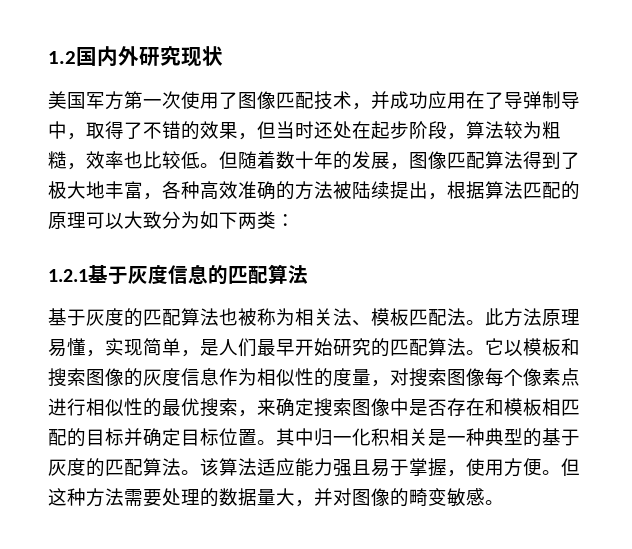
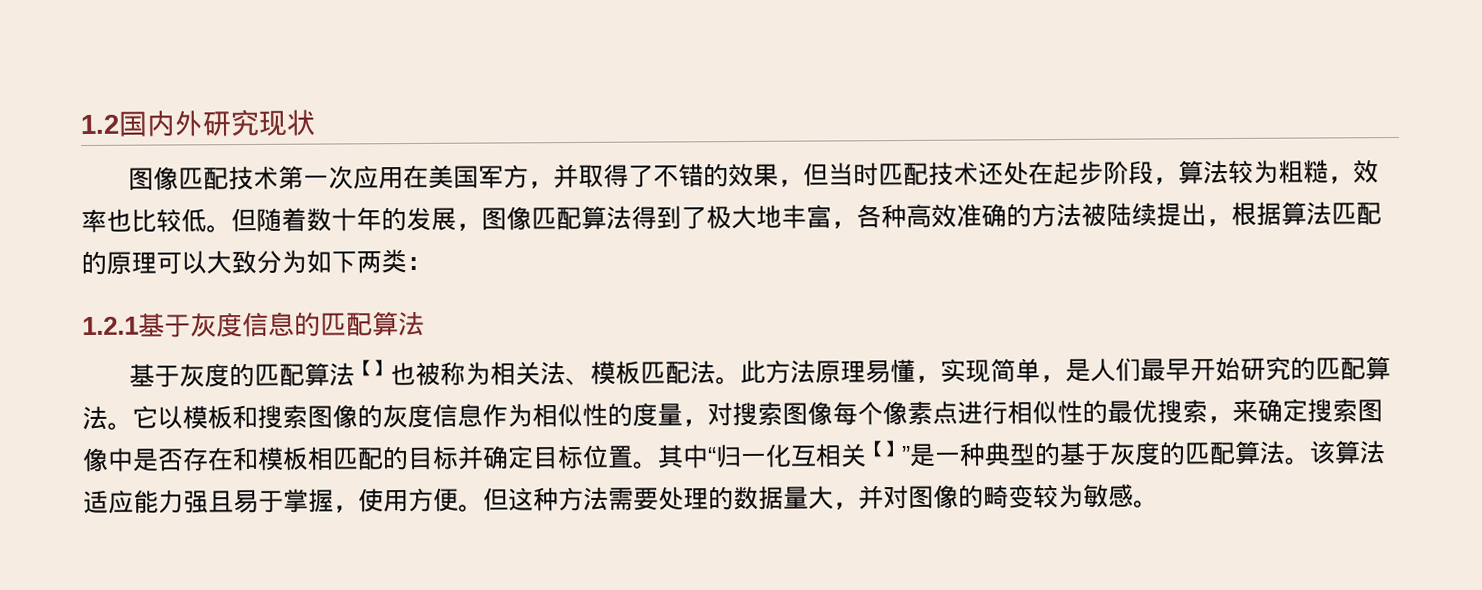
- 美国军方第一次使用了图像匹配技术，并成功应用在了导弹制导中，取得了不错的效果，但当时还处在起步阶段，算法较为粗糙，效率也比较低。
+ 图像匹配技术第一次应用在美国军方，并取得了不错的效果，但当时匹配技术还处在起步阶段，算法较为粗糙，效率也比较低。
- 基于灰度的匹配算法也被称为相关法、模板匹配法。
+ 基于灰度的匹配算法【】也被称为相关法、模板匹配法。
- 其中归一化积相关是一种典型的基于灰度的匹配算法。
+ 其中“归一化互相关【】”是一种典型的基于灰度的匹配算法。
- 但这种方法需要处理的数据量大，并对图像的畸变敏感。
+ 但这种方法需要处理的数据量大，并对图像的畸变较为敏感。

